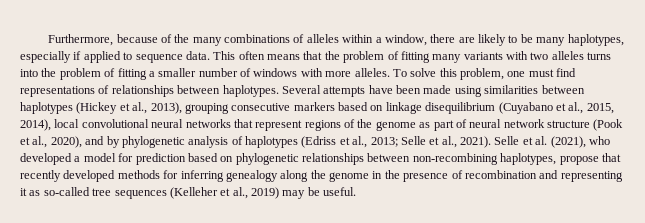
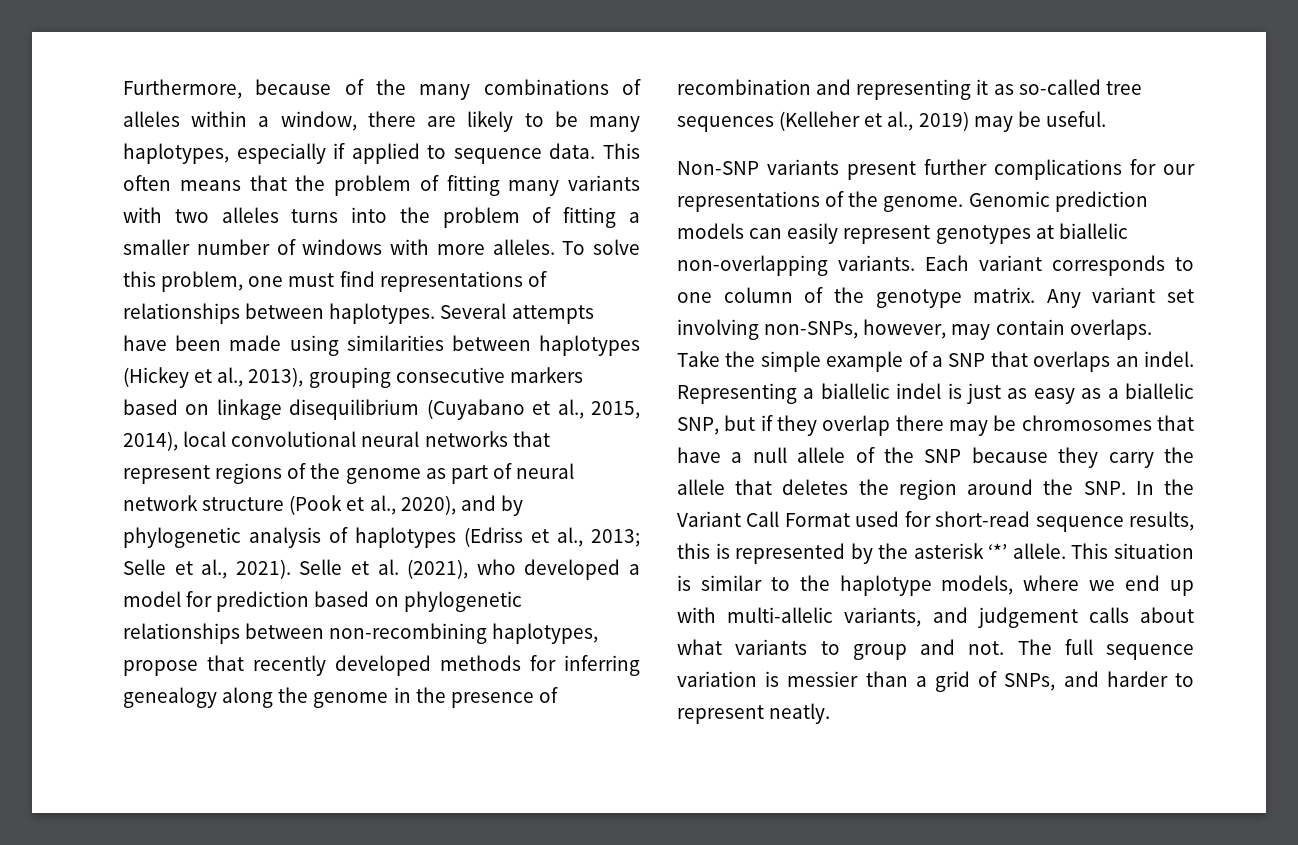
+ Non-SNP variants present further complications for our representations of the genome. Genomic prediction models can easily represent genotypes at biallelic non-overlapping variants. Each variant corresponds to one column of the genotype matrix. Any variant set involving non-SNPs, however, may contain overlaps. Take the simple example of a SNP that overlaps an indel. Representing a biallelic indel is just as easy as a biallelic SNP, but if they overlap there may be chromosomes that have a null allele of the SNP because they carry the allele that deletes the region around the SNP. In the Variant Call Format used for short-read sequence results, this is represented by the asterisk ‘*’ allele. This situation is similar to the haplotype models, where we end up with multi-allelic variants, and judgement calls about what variants to group and not. The full sequence variation is messier than a grid of SNPs, and harder to represent neatly.

